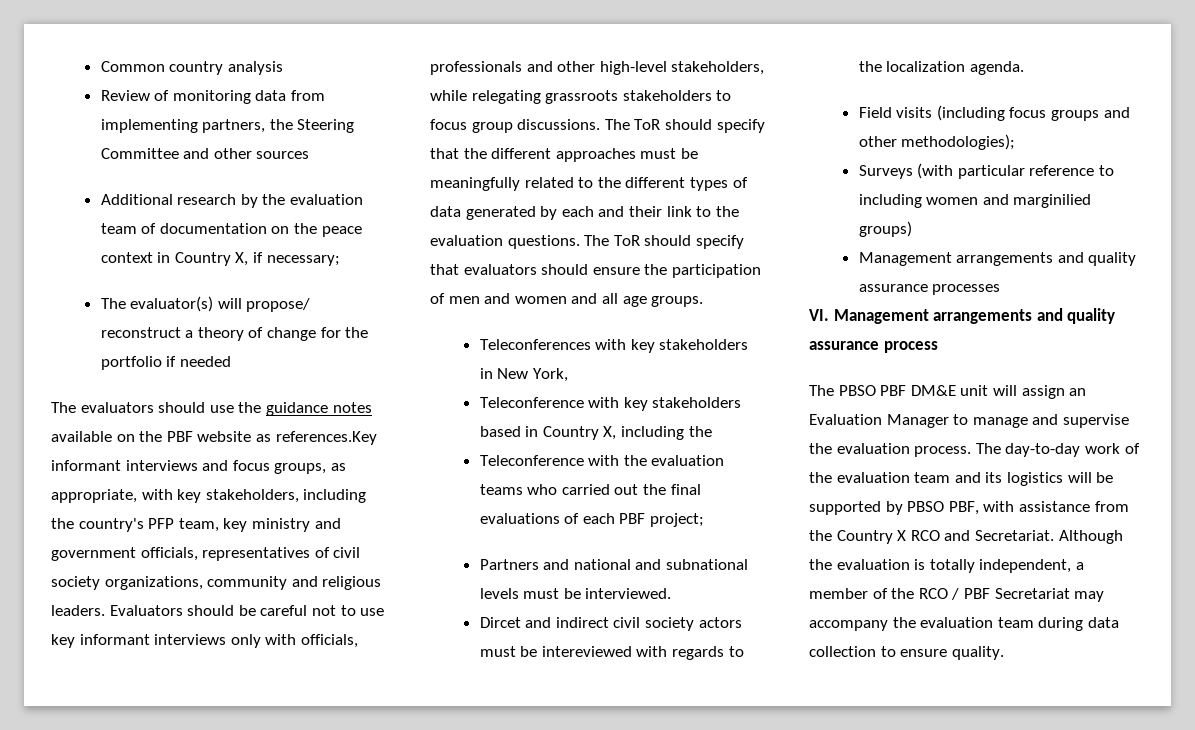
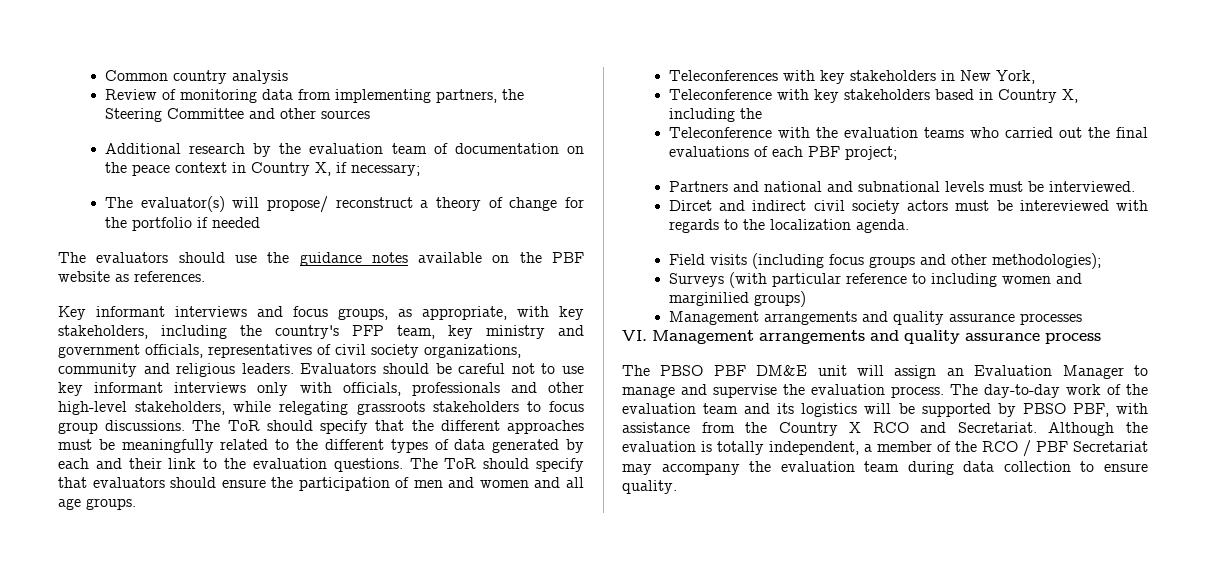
- The evaluators should use the guidance notes available on the PBF website as references.Key informant interviews and focus groups, as appropriate, with key stakeholders, including the country's PFP team, key ministry and government officials, representatives of civil society organizations, community and religious leaders.
+ The evaluators should use the guidance notes available on the PBF website as references.
+ Key informant interviews and focus groups, as appropriate, with key stakeholders, including the country's PFP team, key ministry and government officials, representatives of civil society organizations, community and religious leaders.

